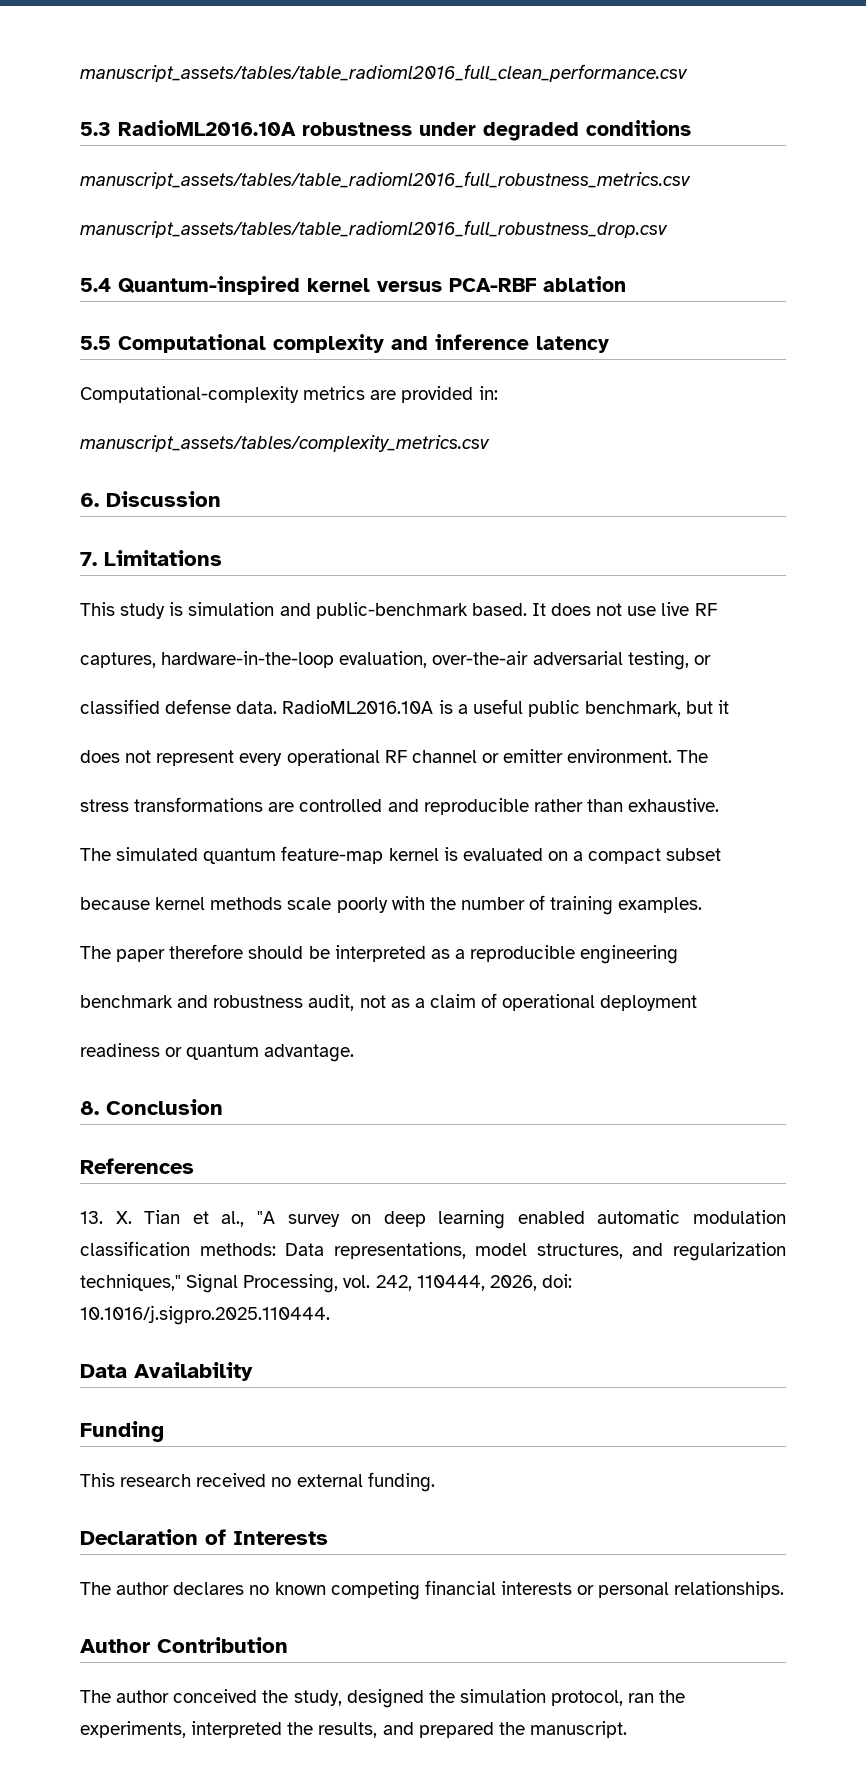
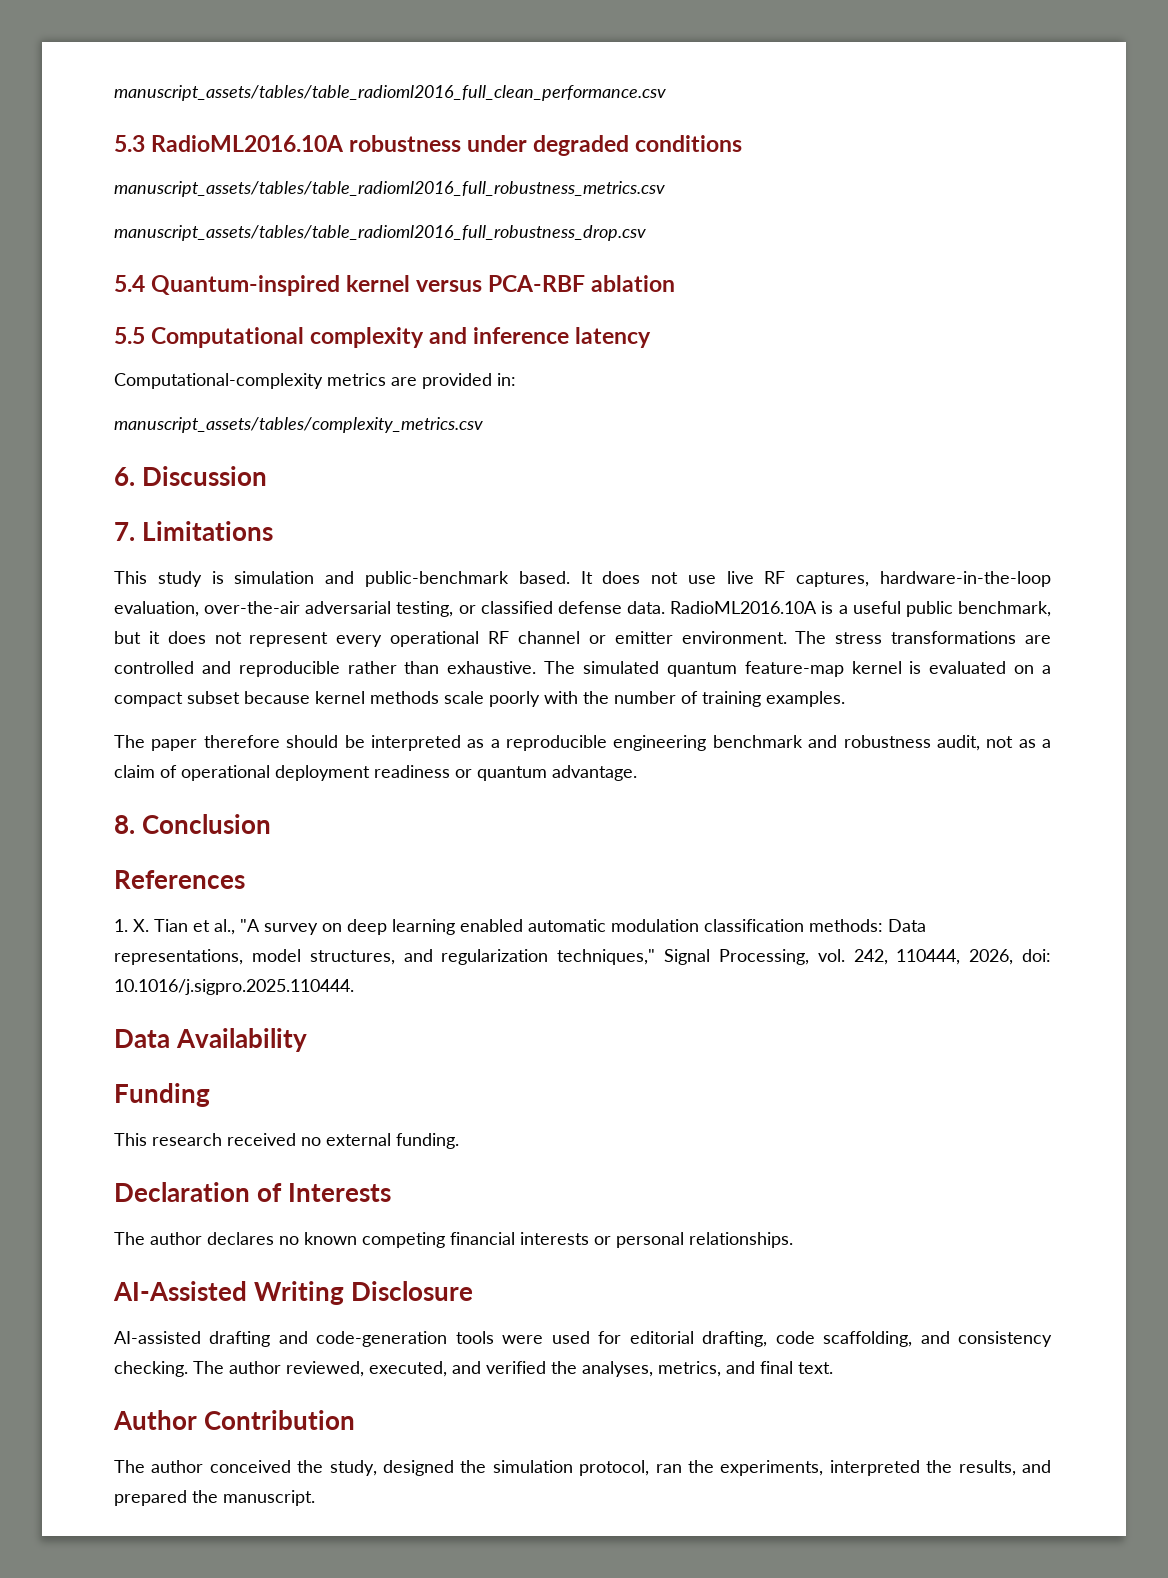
- It does not use live RF
- captures, hardware-in-the-loop evaluation, over-the-air adversarial testing, or
- classified defense data.
+ It does not use live RF captures, hardware-in-the-loop evaluation, over-the-air adversarial testing, or classified defense data.
- RadioML2016.10A is a useful public benchmark, but it
- does not represent every operational RF channel or emitter environment. The
- stress transformations are controlled and reproducible rather than exhaustive.
- The simulated quantum feature-map kernel is evaluated on a compact subset
- because kernel methods scale poorly with the number of training examples.
+ RadioML2016.10A is a useful public benchmark, but it does not represent every operational RF channel or emitter environment. The stress transformations are controlled and reproducible rather than exhaustive. The simulated quantum feature-map kernel is evaluated on a compact subset because kernel methods scale poorly with the number of training examples.
- The paper therefore should be interpreted as a reproducible engineering
- benchmark and robustness audit, not as a claim of operational deployment
- readiness or quantum advantage.
+ The paper therefore should be interpreted as a reproducible engineering benchmark and robustness audit, not as a claim of operational deployment readiness or quantum advantage.
- 13. X. Tian et al., "A survey on deep learning enabled automatic modulation classification methods: Data representations, model structures, and regularization techniques," Signal Processing, vol. 242, 110444, 2026, doi: 10.1016/j.sigpro.2025.110444.
+ 1. X. Tian et al., "A survey on deep learning enabled automatic modulation classification methods: Data representations, model structures, and regularization techniques," Signal Processing, vol. 242, 110444, 2026, doi: 10.1016/j.sigpro.2025.110444.
+ AI-Assisted Writing Disclosure
+ AI-assisted drafting and code-generation tools were used for editorial drafting, code scaffolding, and consistency checking. The author reviewed, executed, and verified the analyses, metrics, and final text.

